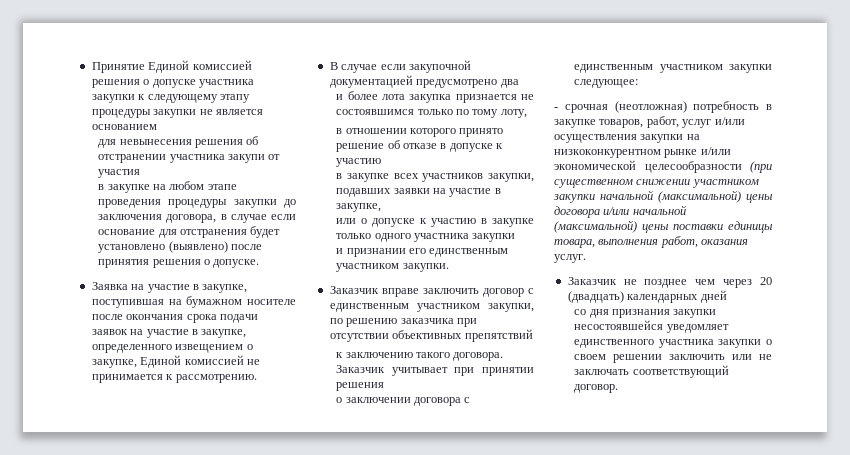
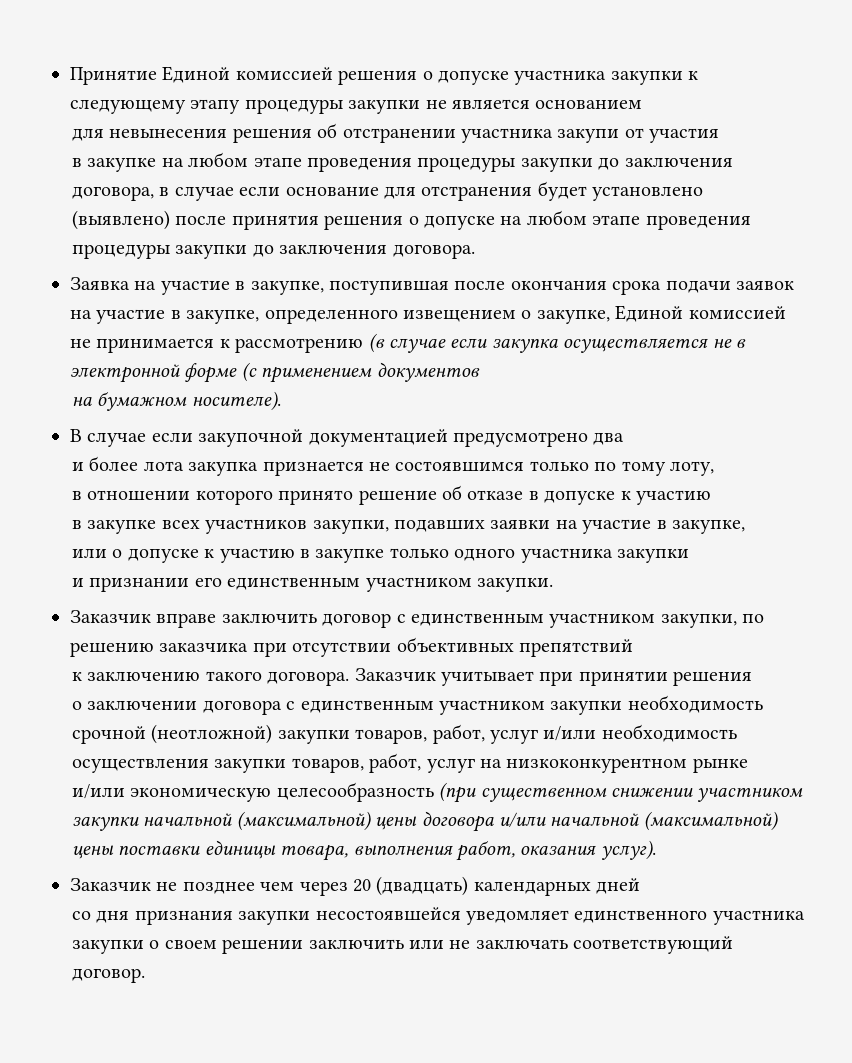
- в закупке на любом этапе проведения процедуры закупки до заключения договора, в случае если основание для отстранения будет установлено (выявлено) после принятия решения о допуске.
+ в закупке на любом этапе проведения процедуры закупки до заключения договора, в случае если основание для отстранения будет установлено (выявлено) после принятия решения о допуске на любом этапе проведения процедуры закупки до заключения договора.
- Заявка на участие в закупке, поступившая на бумажном носителе после окончания срока подачи заявок на участие в закупке, определенного извещением о закупке, Единой комиссией не принимается к рассмотрению.
+ Заявка на участие в закупке, поступившая после окончания срока подачи заявок на участие в закупке, определенного извещением о закупке, Единой комиссией не принимается к рассмотрению (в случае если закупка осуществляется не в электронной форме (с применением документов
+ на бумажном носителе).
- о заключении договора с единственным участником закупки следующее:
- - срочная (неотложная) потребность в закупке товаров, работ, услуг и/или осуществления закупки на низкоконкурентном рынке и/или экономической целесообразности (при существенном снижении участником закупки начальной (максимальной) цены договора и/или начальной (максимальной) цены поставки единицы товара, выполнения работ, оказания услуг.
+ о заключении договора с единственным участником закупки необходимость срочной (неотложной) закупки товаров, работ, услуг и/или необходимость осуществления закупки товаров, работ, услуг на низкоконкурентном рынке и/или экономическую целесообразность (при существенном снижении участником закупки начальной (максимальной) цены договора и/или начальной (максимальной) цены поставки единицы товара, выполнения работ, оказания услуг).

